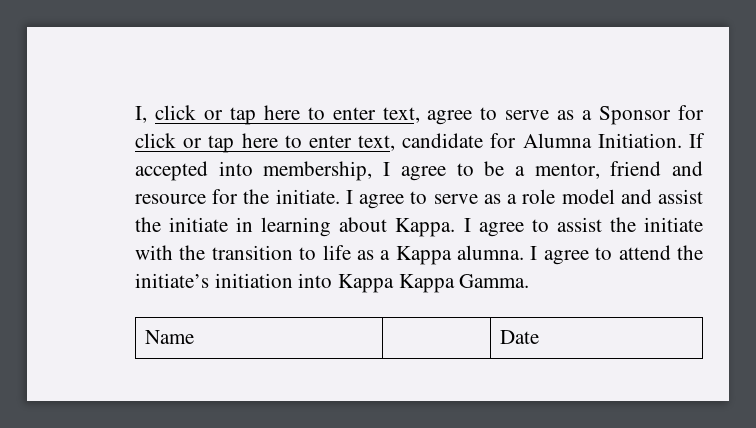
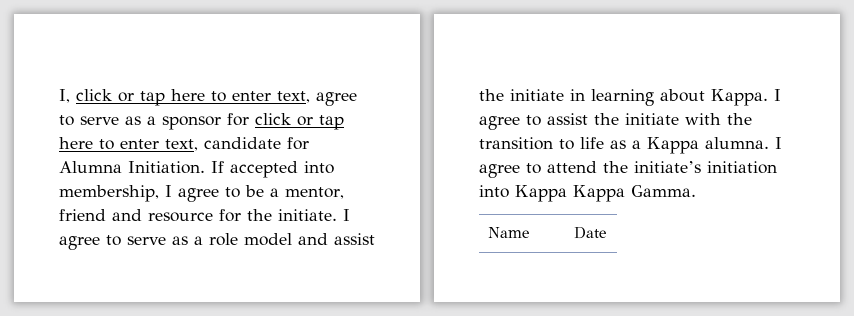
- I, click or tap here to enter text, agree to serve as a Sponsor for click or tap here to enter text, candidate for Alumna Initiation.
+ I, click or tap here to enter text, agree to serve as a sponsor for click or tap here to enter text, candidate for Alumna Initiation.

